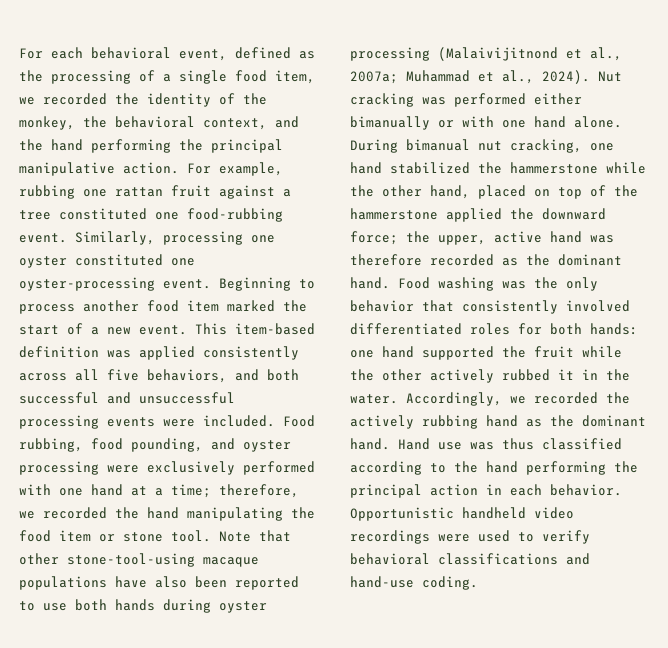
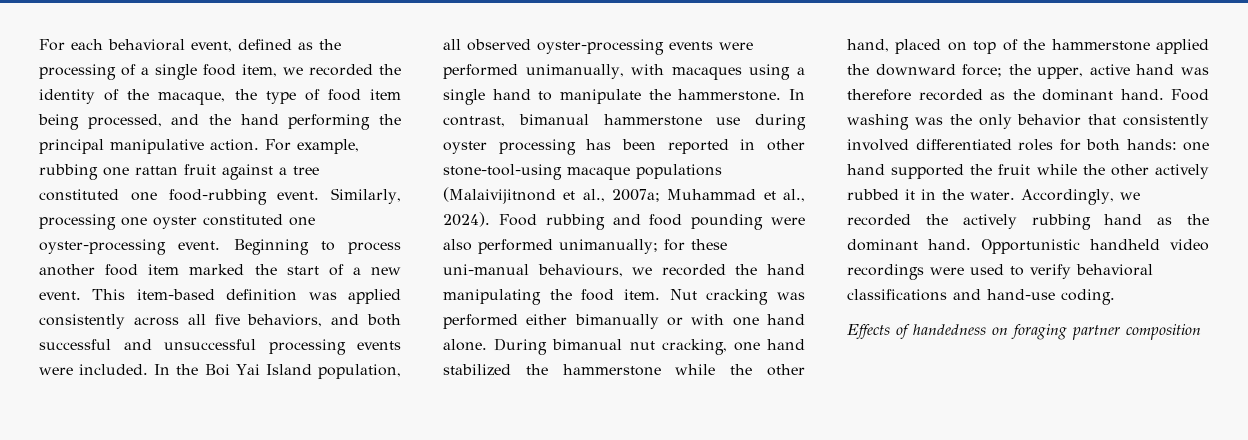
- For each behavioral event, defined as the processing of a single food item, we recorded the identity of the monkey, the behavioral context, and the hand performing the principal manipulative action.
+ For each behavioral event, defined as the processing of a single food item, we recorded the identity of the macaque, the type of food item being processed, and the hand performing the principal manipulative action.
- Food rubbing, food pounding, and oyster processing were exclusively performed with one hand at a time; therefore, we recorded the hand manipulating the food item or stone tool. Note that other stone-tool-using macaque populations have also been reported to use both hands during oyster processing (Malaivijitnond et al., 2007a; Muhammad et al., 2024).
+ In the Boi Yai Island population, all observed oyster-processing events were performed unimanually, with macaques using a single hand to manipulate the hammerstone. In contrast, bimanual hammerstone use during oyster processing has been reported in other stone-tool-using macaque populations (Malaivijitnond et al., 2007a; Muhammad et al., 2024).
+ Food rubbing and food pounding were also performed unimanually; for these uni-manual behaviours, we recorded the hand manipulating the food item.
- Hand use was thus classified according to the hand performing the principal action in each behavior.
+ Effects of handedness on foraging partner composition

